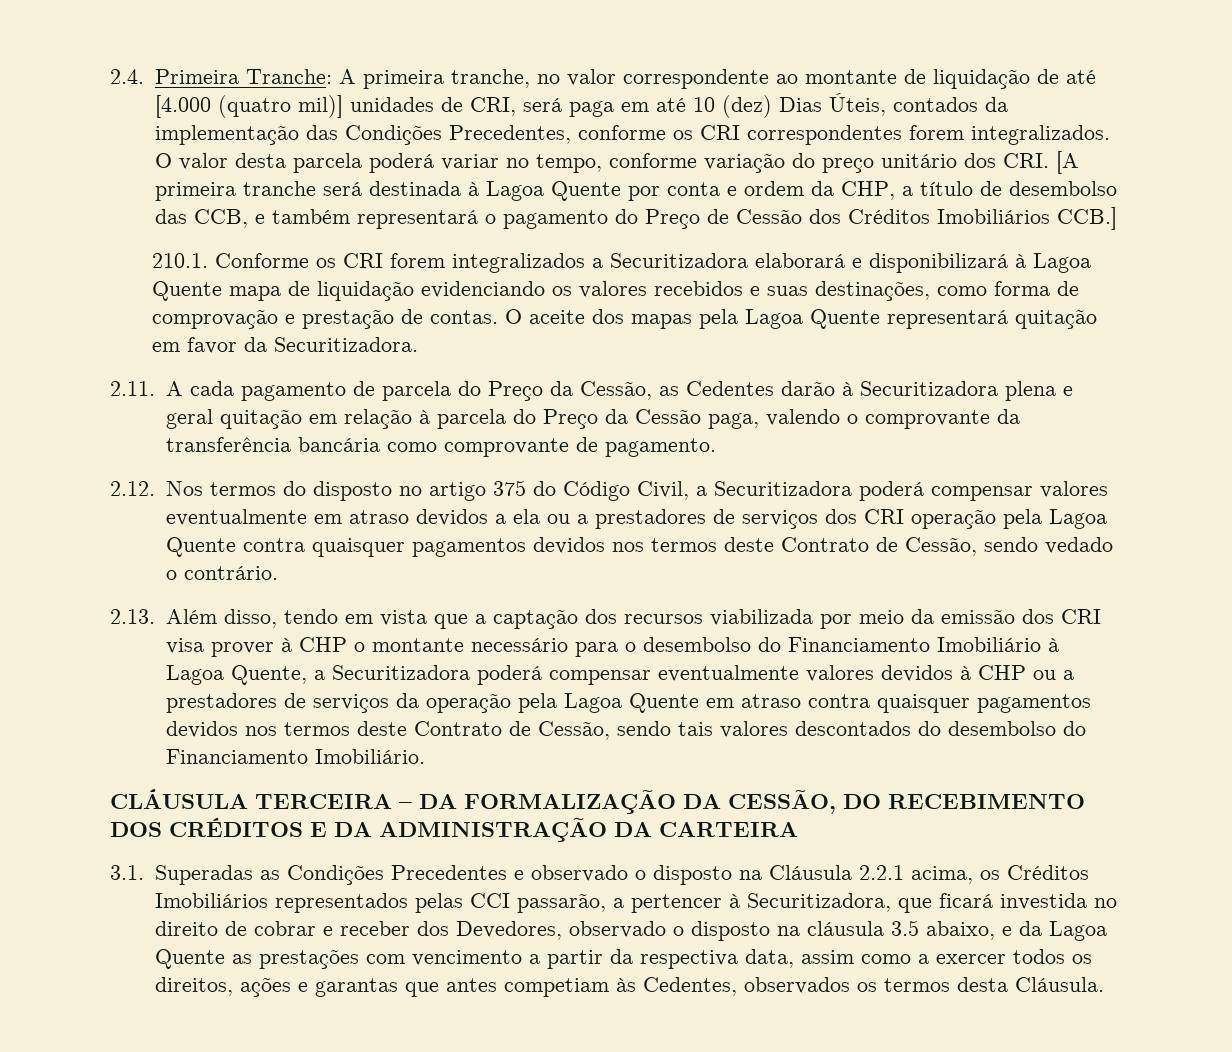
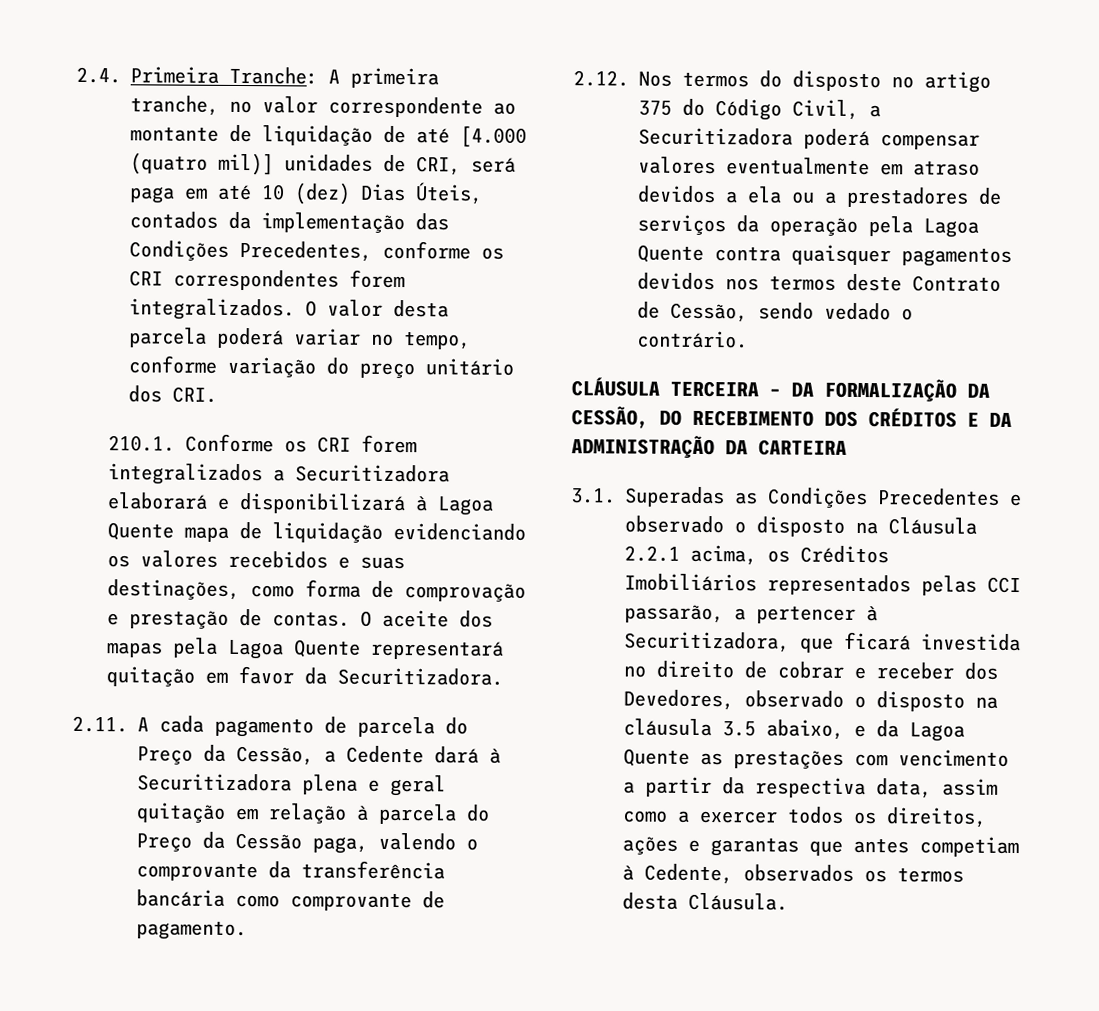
- O valor desta parcela poderá variar no tempo, conforme variação do preço unitário dos CRI. [A primeira tranche será destinada à Lagoa Quente por conta e ordem da CHP, a título de desembolso das CCB, e também representará o pagamento do Preço de Cessão dos Créditos Imobiliários CCB.]
+ O valor desta parcela poderá variar no tempo, conforme variação do preço unitário dos CRI.
- 2.11. A cada pagamento de parcela do Preço da Cessão, as Cedentes darão à Securitizadora plena e geral quitação em relação à parcela do Preço da Cessão paga, valendo o comprovante da transferência bancária como comprovante de pagamento.
+ 2.11. A cada pagamento de parcela do Preço da Cessão, a Cedente dará à Securitizadora plena e geral quitação em relação à parcela do Preço da Cessão paga, valendo o comprovante da transferência bancária como comprovante de pagamento.
- 2.12. Nos termos do disposto no artigo 375 do Código Civil, a Securitizadora poderá compensar valores eventualmente em atraso devidos a ela ou a prestadores de serviços dos CRI operação pela Lagoa Quente contra quaisquer pagamentos devidos nos termos deste Contrato de Cessão, sendo vedado o contrário.
+ 2.12. Nos termos do disposto no artigo 375 do Código Civil, a Securitizadora poderá compensar valores eventualmente em atraso devidos a ela ou a prestadores de serviços da operação pela Lagoa Quente contra quaisquer pagamentos devidos nos termos deste Contrato de Cessão, sendo vedado o contrário.
- 2.13. Além disso, tendo em vista que a captação dos recursos viabilizada por meio da emissão dos CRI visa prover à CHP o montante necessário para o desembolso do Financiamento Imobiliário à Lagoa Quente, a Securitizadora poderá compensar eventualmente valores devidos à CHP ou a prestadores de serviços da operação pela Lagoa Quente em atraso contra quaisquer pagamentos devidos nos termos deste Contrato de Cessão, sendo tais valores descontados do desembolso do Financiamento Imobiliário.
- 3.1. Superadas as Condições Precedentes e observado o disposto na Cláusula 2.2.1 acima, os Créditos Imobiliários representados pelas CCI passarão, a pertencer à Securitizadora, que ficará investida no direito de cobrar e receber dos Devedores, observado o disposto na cláusula 3.5 abaixo, e da Lagoa Quente as prestações com vencimento a partir da respectiva data, assim como a exercer todos os direitos, ações e garantas que antes competiam às Cedentes, observados os termos desta Cláusula.
+ 3.1. Superadas as Condições Precedentes e observado o disposto na Cláusula 2.2.1 acima, os Créditos Imobiliários representados pelas CCI passarão, a pertencer à Securitizadora, que ficará investida no direito de cobrar e receber dos Devedores, observado o disposto na cláusula 3.5 abaixo, e da Lagoa Quente as prestações com vencimento a partir da respectiva data, assim como a exercer todos os direitos, ações e garantas que antes competiam à Cedente, observados os termos desta Cláusula.

